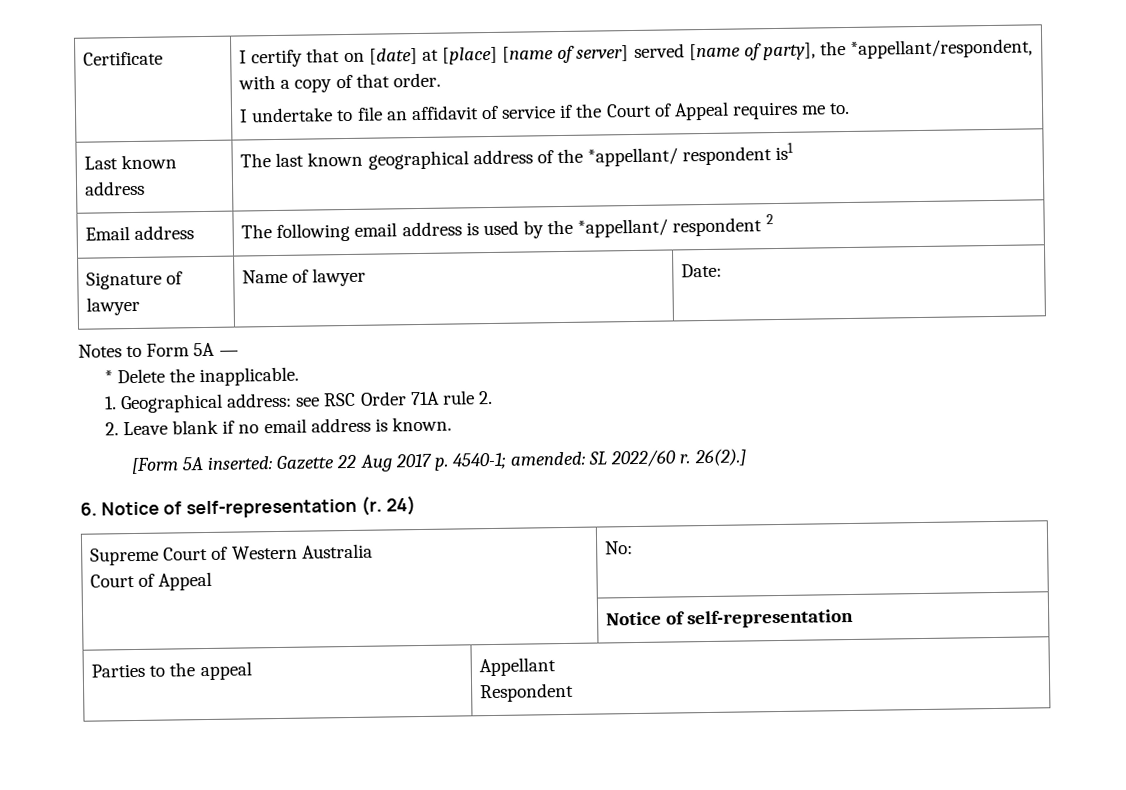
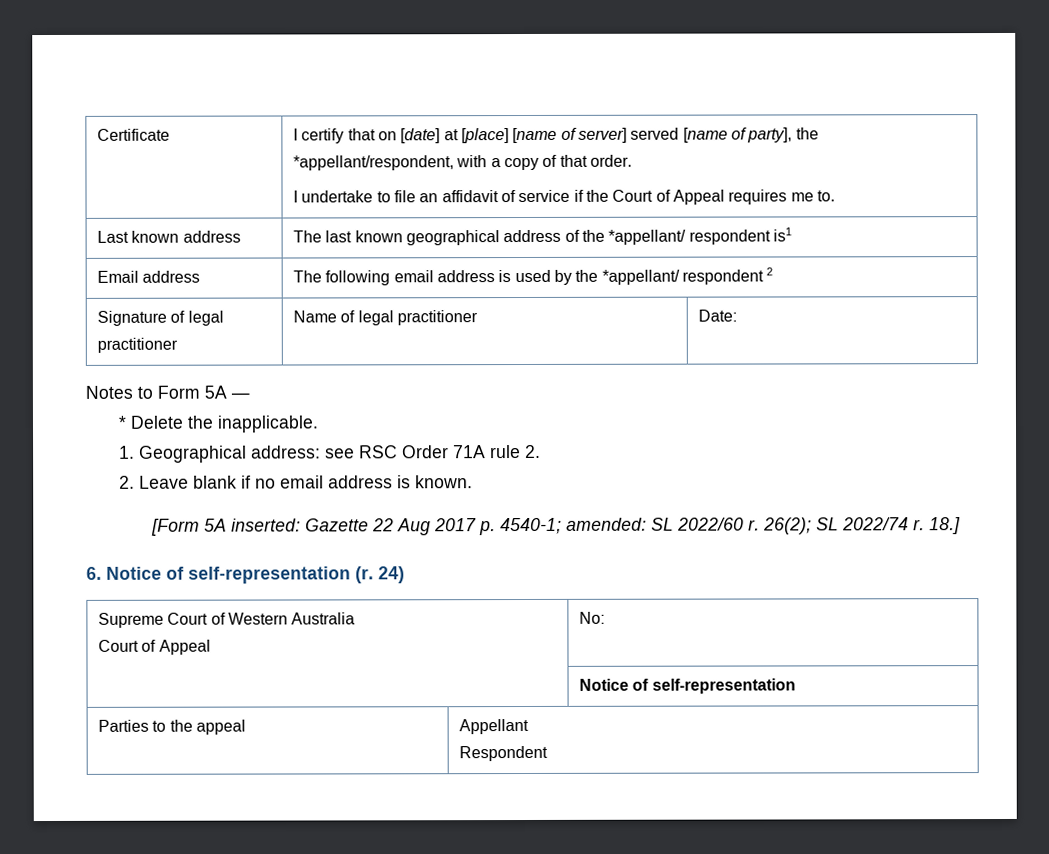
- Signature of lawyer | Name of lawyer | Date:
+ Signature of legal practitioner | Name of legal practitioner | Date:
- 26(2).]
+ 26(2); SL 2022/74 r. 18.]

